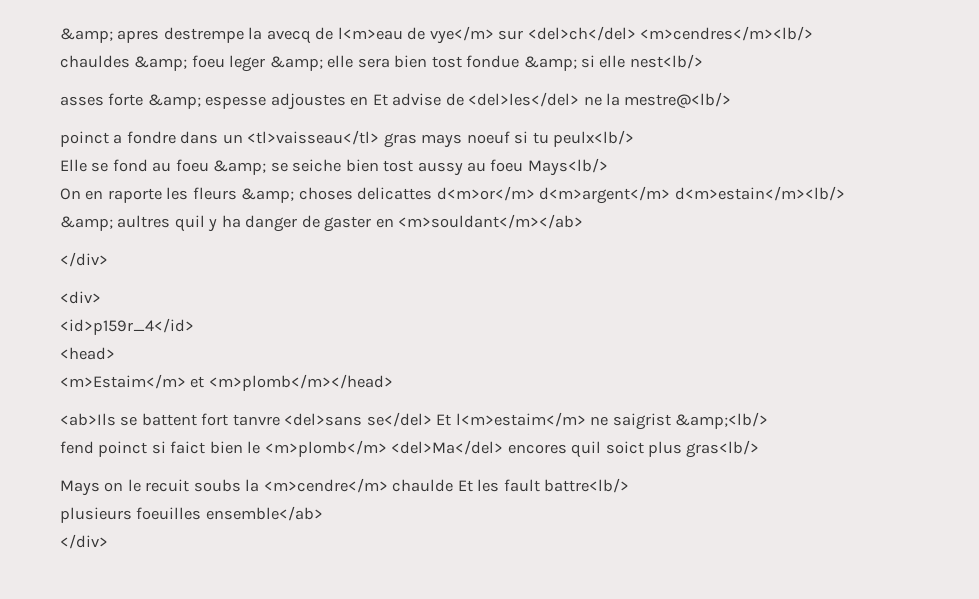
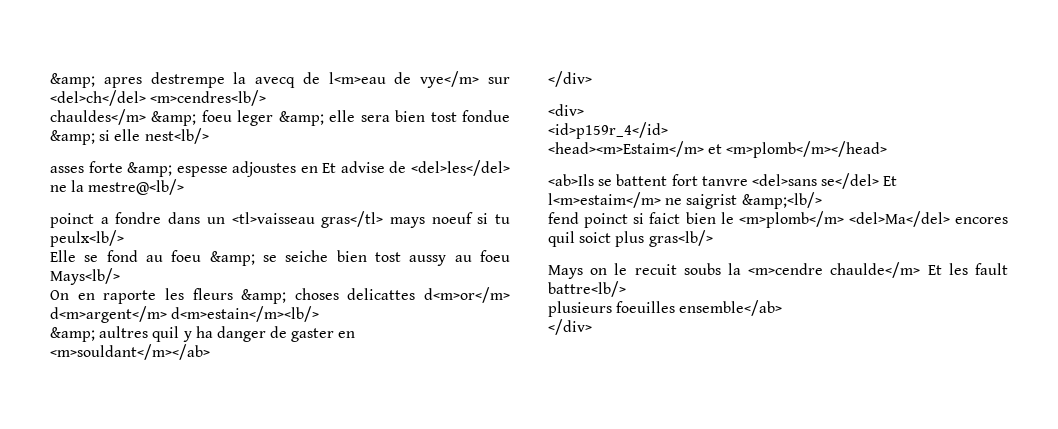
- &amp; apres destrempe la avecq de l<m>eau de vye</m> sur <del>ch</del> <m>cendres</m><lb/>
- chauldes &amp; foeu leger &amp; elle sera bien tost fondue &amp; si elle nest<lb/>
+ &amp; apres destrempe la avecq de l<m>eau de vye</m> sur <del>ch</del> <m>cendres<lb/>
+ chauldes</m> &amp; foeu leger &amp; elle sera bien tost fondue &amp; si elle nest<lb/>
- poinct a fondre dans un <tl>vaisseau</tl> gras mays noeuf si tu peulx<lb/>
+ poinct a fondre dans un <tl>vaisseau gras</tl> mays noeuf si tu peulx<lb/>
- <head>
- <m>Estaim</m> et <m>plomb</m></head>
+ <head><m>Estaim</m> et <m>plomb</m></head>
- Mays on le recuit soubs la <m>cendre</m> chaulde Et les fault battre<lb/>
+ Mays on le recuit soubs la <m>cendre chaulde</m> Et les fault battre<lb/>

